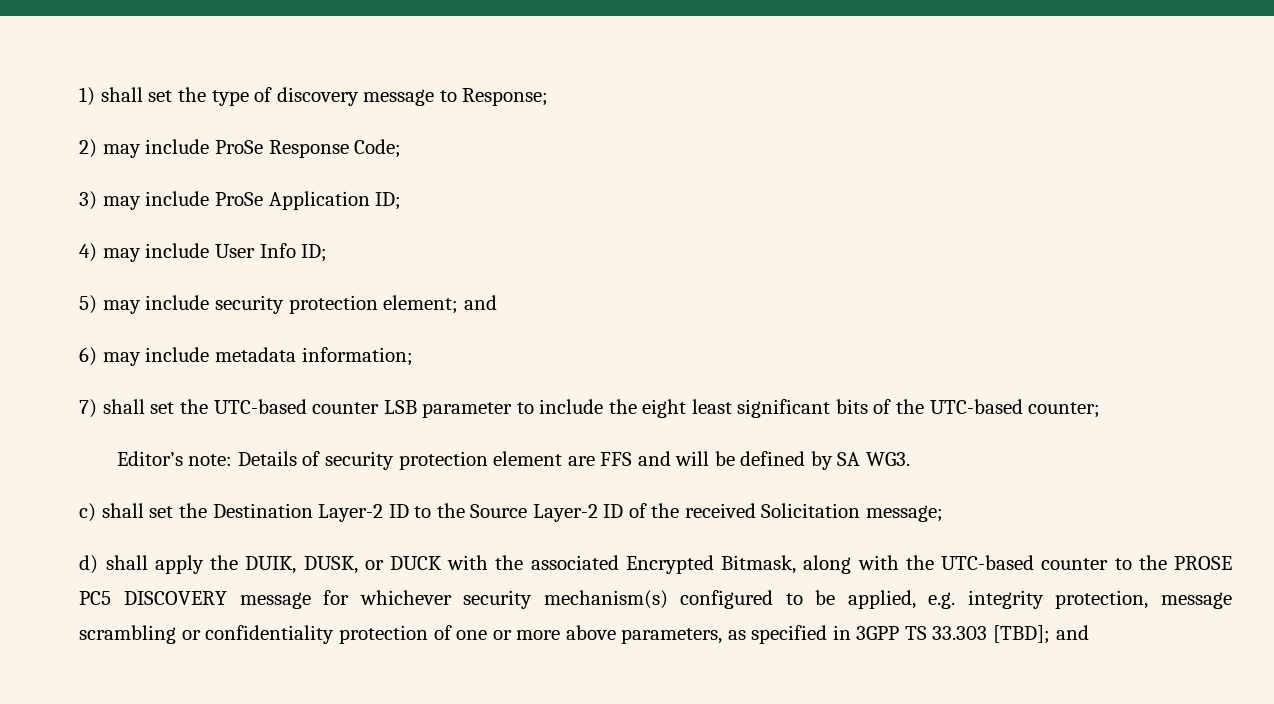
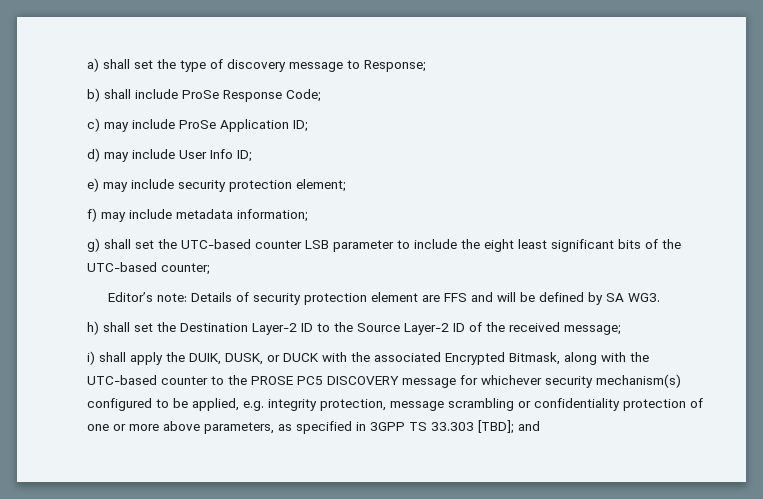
- 1) shall set the type of discovery message to Response;
+ a) shall set the type of discovery message to Response;
- 2) may include ProSe Response Code;
+ b) shall include ProSe Response Code;
- 3) may include ProSe Application ID;
+ c) may include ProSe Application ID;
- 4) may include User Info ID;
+ d) may include User Info ID;
- 5) may include security protection element; and
- 6) may include metadata information;
+ e) may include security protection element;
+ f) may include metadata information;
- 7) shall set the UTC-based counter LSB parameter to include the eight least significant bits of the UTC-based counter;
+ g) shall set the UTC-based counter LSB parameter to include the eight least significant bits of the UTC-based counter;
- c) shall set the Destination Layer-2 ID to the Source Layer-2 ID of the received Solicitation message;
+ h) shall set the Destination Layer-2 ID to the Source Layer-2 ID of the received message;
- d) shall apply the DUIK, DUSK, or DUCK with the associated Encrypted Bitmask, along with the UTC-based counter to the PROSE PC5 DISCOVERY message for whichever security mechanism(s) configured to be applied, e.g. integrity protection, message scrambling or confidentiality protection of one or more above parameters, as specified in 3GPP TS 33.303 [TBD]; and
+ i) shall apply the DUIK, DUSK, or DUCK with the associated Encrypted Bitmask, along with the UTC-based counter to the PROSE PC5 DISCOVERY message for whichever security mechanism(s) configured to be applied, e.g. integrity protection, message scrambling or confidentiality protection of one or more above parameters, as specified in 3GPP TS 33.303 [TBD]; and

